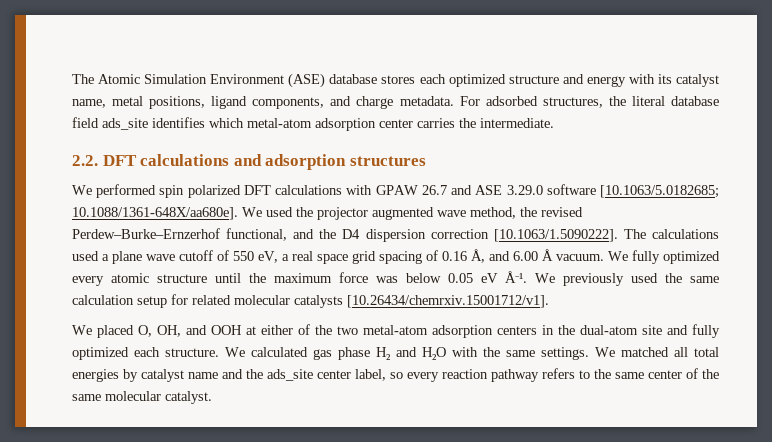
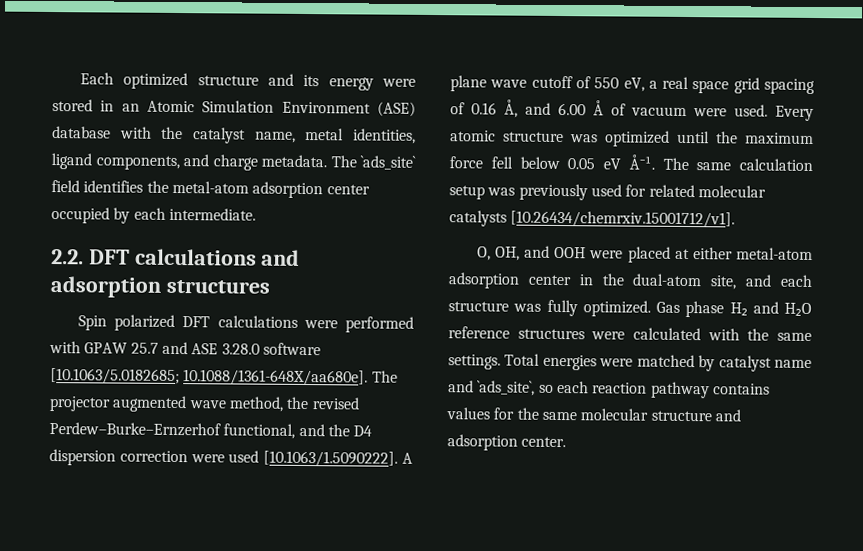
- The Atomic Simulation Environment (ASE) database stores each optimized structure and energy with its catalyst name, metal positions, ligand components, and charge metadata.
+ Each optimized structure and its energy were stored in an Atomic Simulation Environment (ASE) database with the catalyst name, metal identities, ligand components, and charge metadata.
- For adsorbed structures, the literal database field ads_site identifies which metal-atom adsorption center carries the intermediate.
+ The `ads_site` field identifies the metal-atom adsorption center occupied by each intermediate.
- We performed spin polarized DFT calculations with GPAW 26.7 and ASE 3.29.0 software [10.1063/5.0182685; 10.1088/1361-648X/aa680e]. We used the projector augmented wave method, the revised Perdew–Burke–Ernzerhof functional, and the D4 dispersion correction [10.1063/1.5090222]. The calculations used a plane wave cutoff of 550 eV, a real space grid spacing of 0.16 Å, and 6.00 Å vacuum. We fully optimized every atomic structure until the maximum force was below 0.05 eV Å⁻¹. We previously used the same calculation setup for related molecular catalysts [10.26434/chemrxiv.15001712/v1].
+ Spin polarized DFT calculations were performed with GPAW 25.7 and ASE 3.28.0 software [10.1063/5.0182685; 10.1088/1361-648X/aa680e]. The projector augmented wave method, the revised Perdew–Burke–Ernzerhof functional, and the D4 dispersion correction were used [10.1063/1.5090222]. A plane wave cutoff of 550 eV, a real space grid spacing of 0.16 Å, and 6.00 Å of vacuum were used. Every atomic structure was optimized until the maximum force fell below 0.05 eV Å⁻¹. The same calculation setup was previously used for related molecular catalysts [10.26434/chemrxiv.15001712/v1].
- We placed O, OH, and OOH at either of the two metal-atom adsorption centers in the dual-atom site and fully optimized each structure. We calculated gas phase H₂ and H₂O with the same settings. We matched all total energies by catalyst name and the ads_site center label, so every reaction pathway refers to the same center of the same molecular catalyst.
+ O, OH, and OOH were placed at either metal-atom adsorption center in the dual-atom site, and each structure was fully optimized. Gas phase H₂ and H₂O reference structures were calculated with the same settings. Total energies were matched by catalyst name and `ads_site`, so each reaction pathway contains values for the same molecular structure and adsorption center.

